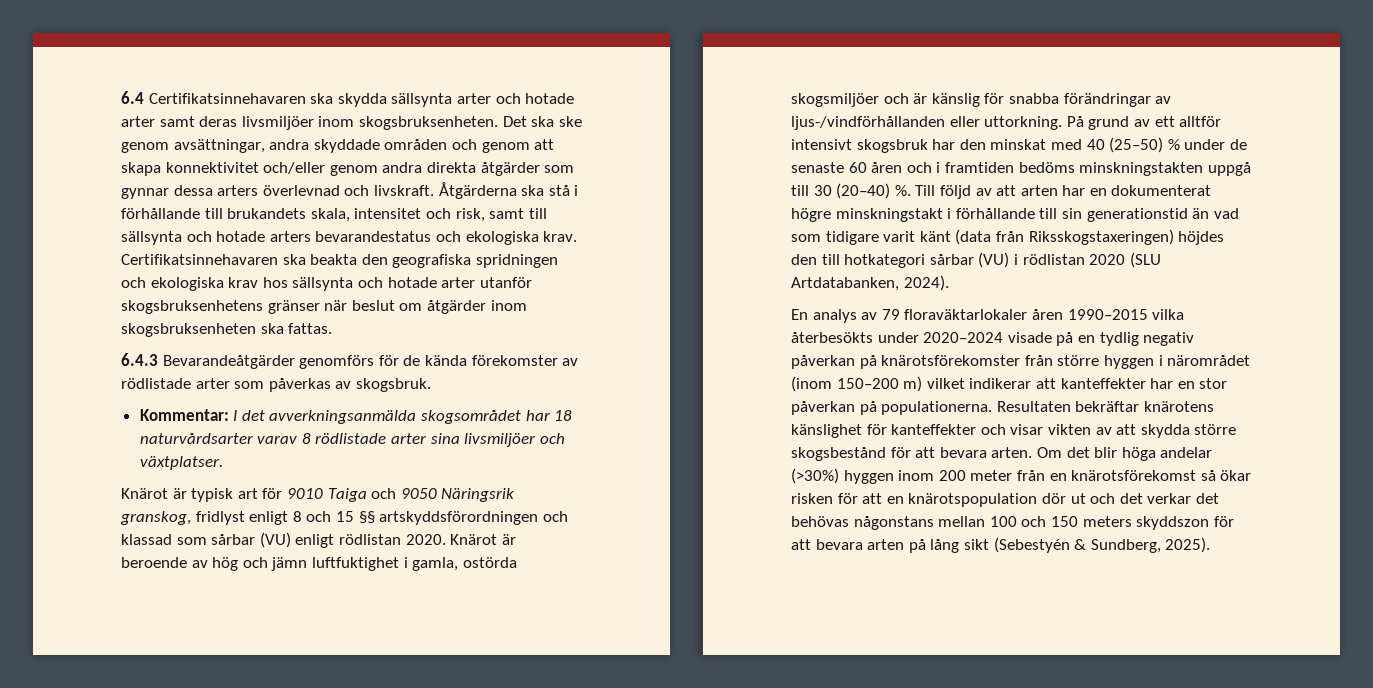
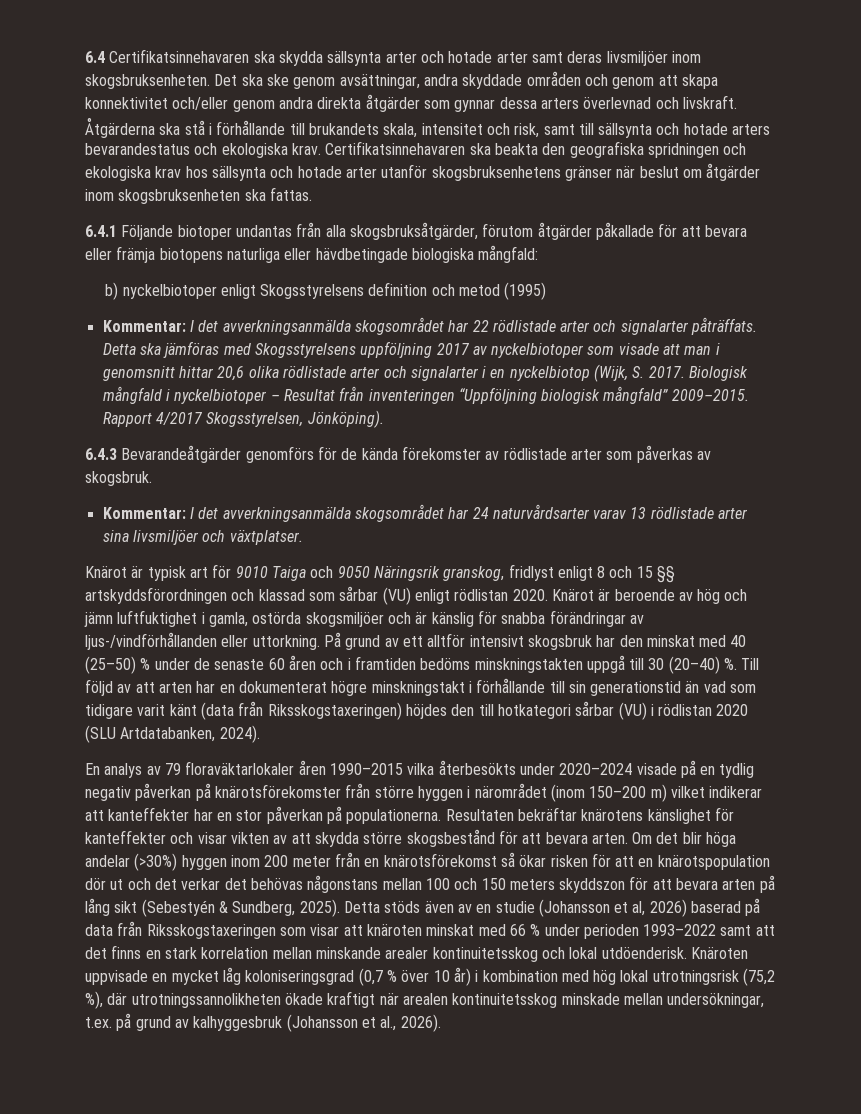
+ 6.4.1 Följande biotoper undantas från alla skogsbruksåtgärder, förutom åtgärder påkallade för att bevara eller främja biotopens naturliga eller hävdbetingade biologiska mångfald:
+ b) nyckelbiotoper enligt Skogsstyrelsens definition och metod (1995)
+ Kommentar: I det avverkningsanmälda skogsområdet har 22 rödlistade arter och signalarter påträffats. Detta ska jämföras med Skogsstyrelsens uppföljning 2017 av nyckelbiotoper som visade att man i genomsnitt hittar 20,6 olika rödlistade arter och signalarter i en nyckelbiotop (Wijk, S. 2017. Biologisk mångfald i nyckelbiotoper – Resultat från inventeringen “Uppföljning biologisk mångfald” 2009–2015. Rapport 4/2017 Skogsstyrelsen, Jönköping).
- Kommentar: I det avverkningsanmälda skogsområdet har 18 naturvårdsarter varav 8 rödlistade arter sina livsmiljöer och växtplatser.
+ Kommentar: I det avverkningsanmälda skogsområdet har 24 naturvårdsarter varav 13 rödlistade arter sina livsmiljöer och växtplatser.
+ Detta stöds även av en studie (Johansson et al, 2026) baserad på data från Riksskogstaxeringen som visar att knäroten minskat med 66 % under perioden 1993–2022 samt att det finns en stark korrelation mellan minskande arealer kontinuitetsskog och lokal utdöenderisk. Knäroten uppvisade en mycket låg koloniseringsgrad (0,7 % över 10 år) i kombination med hög lokal utrotningsrisk (75,2 %), där utrotningssannolikheten ökade kraftigt när arealen kontinuitetsskog minskade mellan undersökningar, t.ex. på grund av kalhyggesbruk (Johansson et al., 2026).

